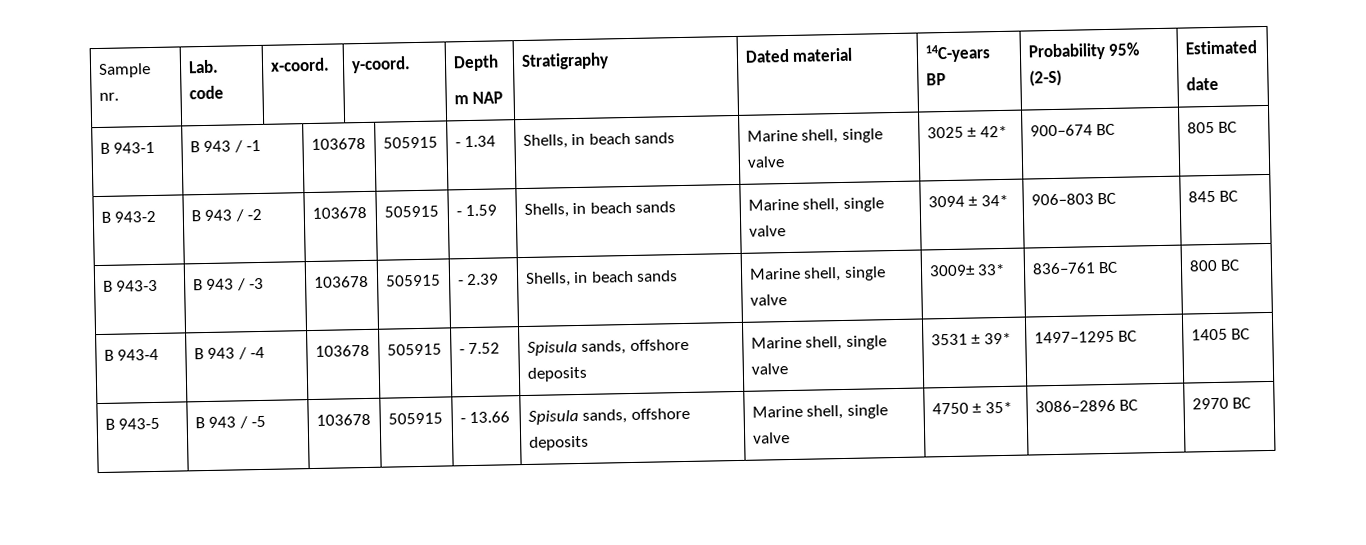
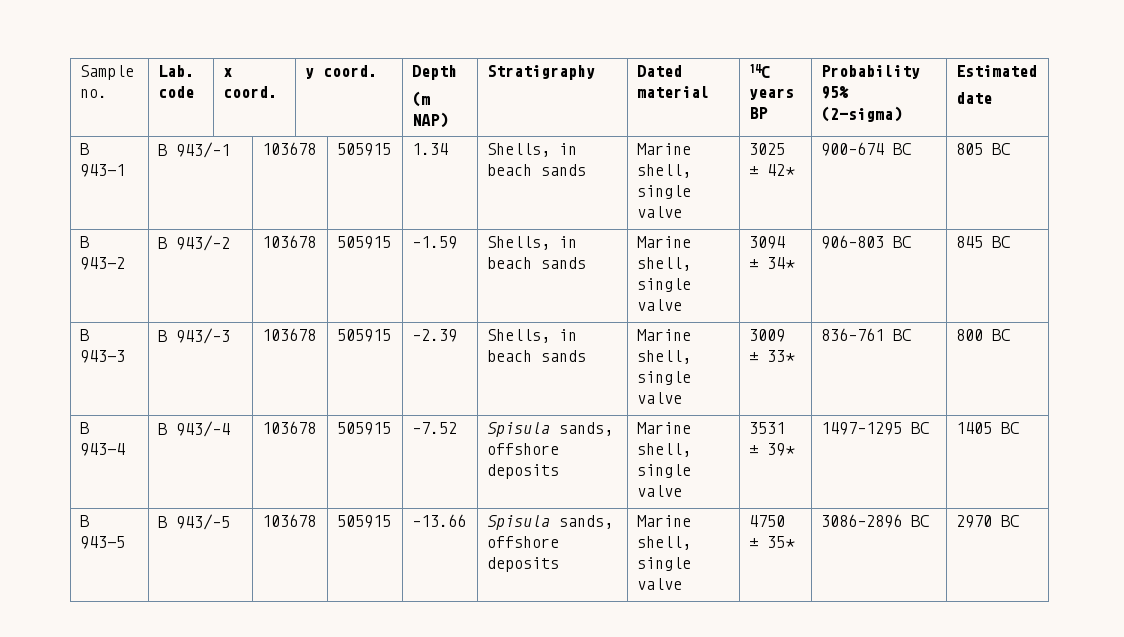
- Sample nr. | Lab. code | x-coord. | y-coord. | Depth
- m NAP | Stratigraphy | Dated material | 14C-years BP | Probability 95% (2-S) | Estimated
+ Sample no. | Lab. code | x coord. | y coord. | Depth
+ (m NAP) | Stratigraphy | Dated material | 14C years BP | Probability 95% (2-sigma) | Estimated
- B 943-1 | B 943 / -1 | 103678 | 505915 | - 1.34 | Shells, in beach sands | Marine shell, single valve | 3025 ± 42* | 900–674 BC | 805 BC
+ B 943-1 | B 943/–1 | 103678 | 505915 | 1.34 | Shells, in beach sands | Marine shell, single valve | 3025 ± 42* | 900–674 BC | 805 BC
- B 943-2 | B 943 / -2 | 103678 | 505915 | - 1.59 | Shells, in beach sands | Marine shell, single valve | 3094 ± 34* | 906–803 BC | 845 BC
+ B 943-2 | B 943/–2 | 103678 | 505915 | –1.59 | Shells, in beach sands | Marine shell, single valve | 3094 ± 34* | 906–803 BC | 845 BC
- B 943-3 | B 943 / -3 | 103678 | 505915 | - 2.39 | Shells, in beach sands | Marine shell, single valve | 3009± 33* | 836–761 BC | 800 BC
+ B 943-3 | B 943/–3 | 103678 | 505915 | –2.39 | Shells, in beach sands | Marine shell, single valve | 3009 ± 33* | 836–761 BC | 800 BC
- B 943-4 | B 943 / -4 | 103678 | 505915 | - 7.52 | Spisula sands, offshore deposits | Marine shell, single valve | 3531 ± 39* | 1497–1295 BC | 1405 BC
+ B 943-4 | B 943/–4 | 103678 | 505915 | –7.52 | Spisula sands, offshore deposits | Marine shell, single valve | 3531 ± 39* | 1497–1295 BC | 1405 BC
- B 943-5 | B 943 / -5 | 103678 | 505915 | - 13.66 | Spisula sands, offshore deposits | Marine shell, single valve | 4750 ± 35* | 3086–2896 BC | 2970 BC
+ B 943-5 | B 943/–5 | 103678 | 505915 | –13.66 | Spisula sands, offshore deposits | Marine shell, single valve | 4750 ± 35* | 3086–2896 BC | 2970 BC

